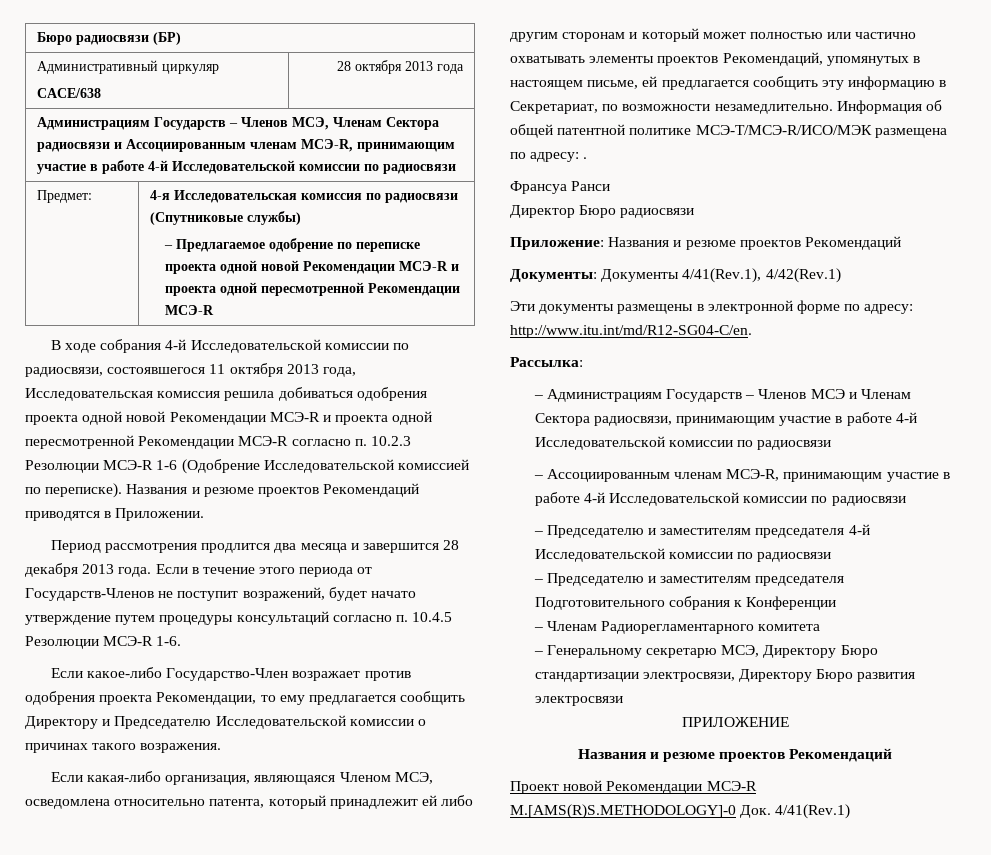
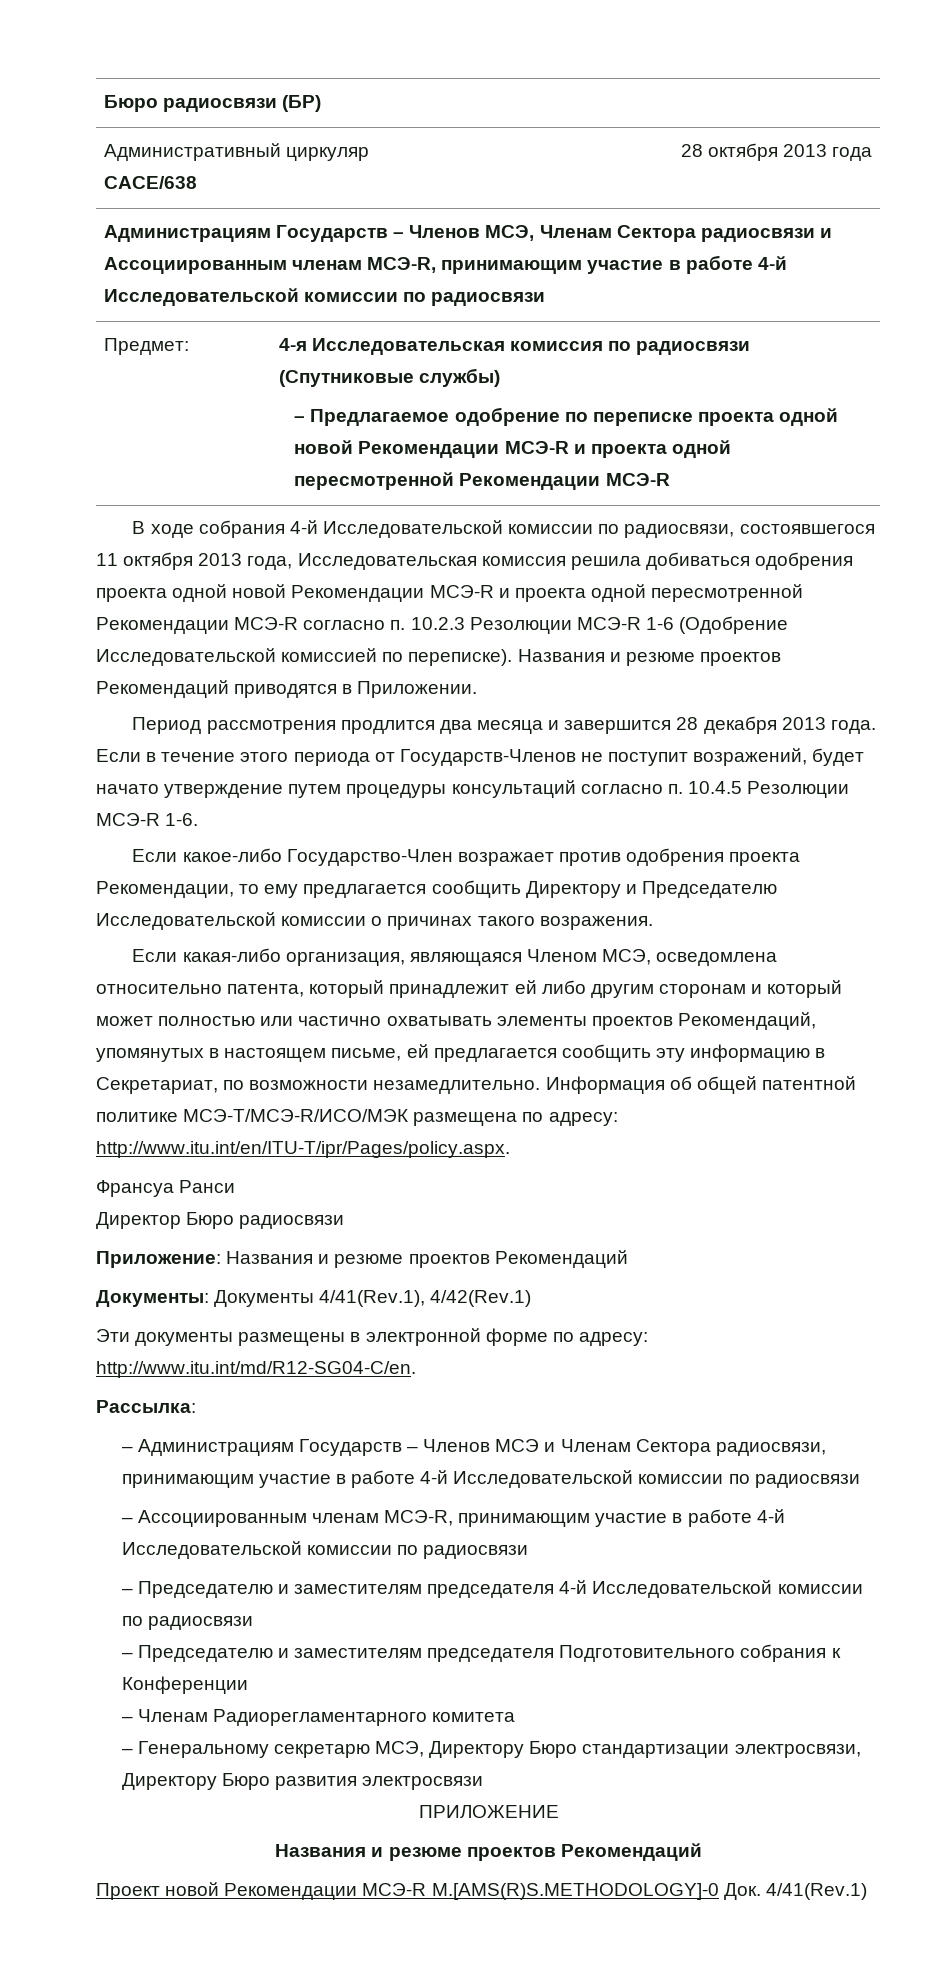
- Информация об общей патентной политике МСЭ-T/МСЭ-R/ИСО/МЭК размещена по адресу: .
+ Информация об общей патентной политике МСЭ-T/МСЭ-R/ИСО/МЭК размещена по адресу: http://www.itu.int/en/ITU-T/ipr/Pages/policy.aspx.

